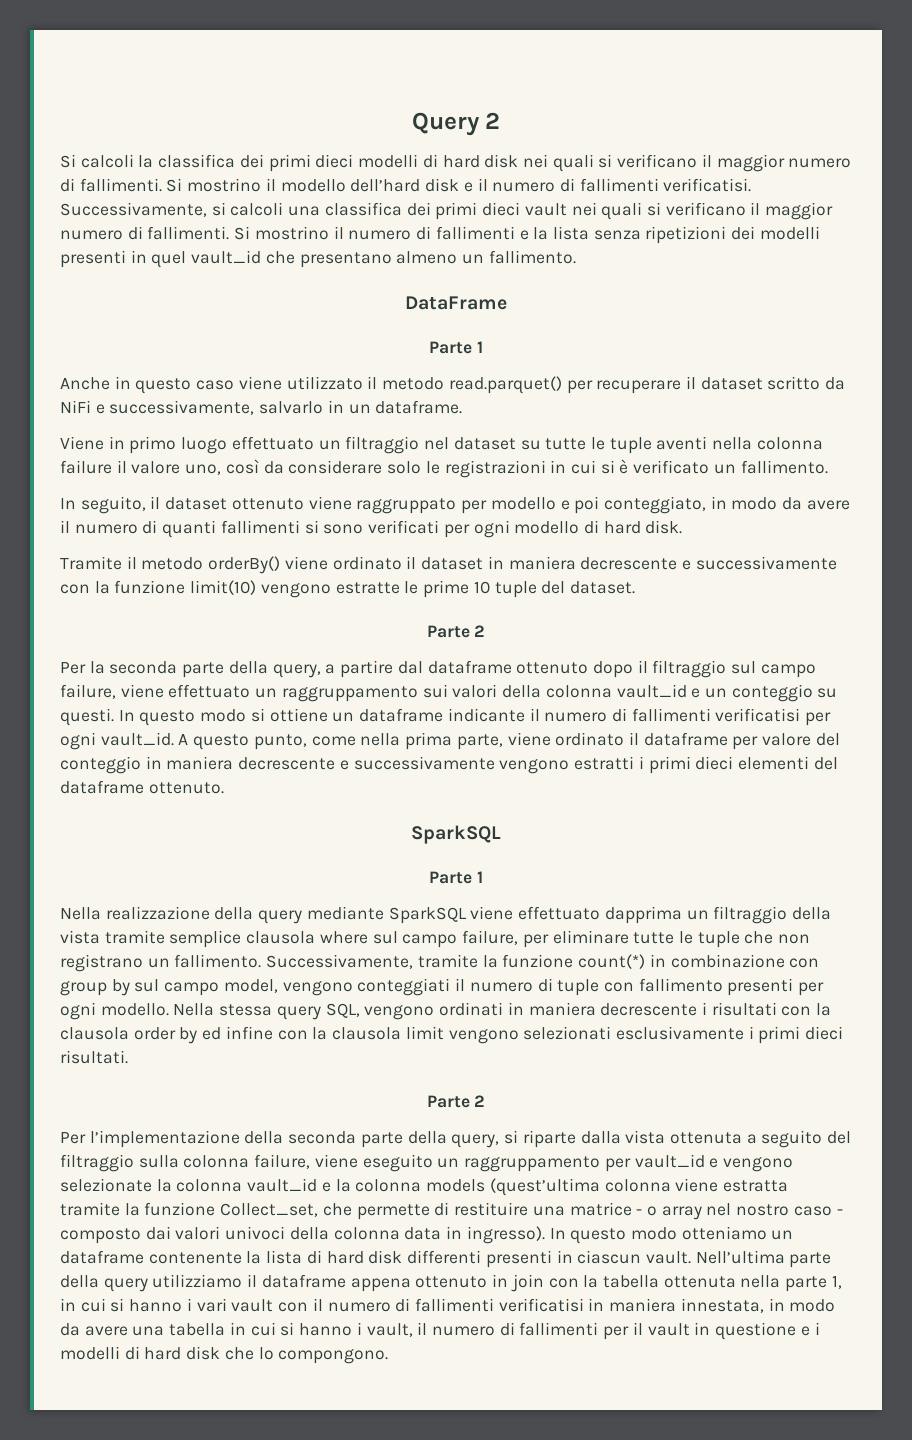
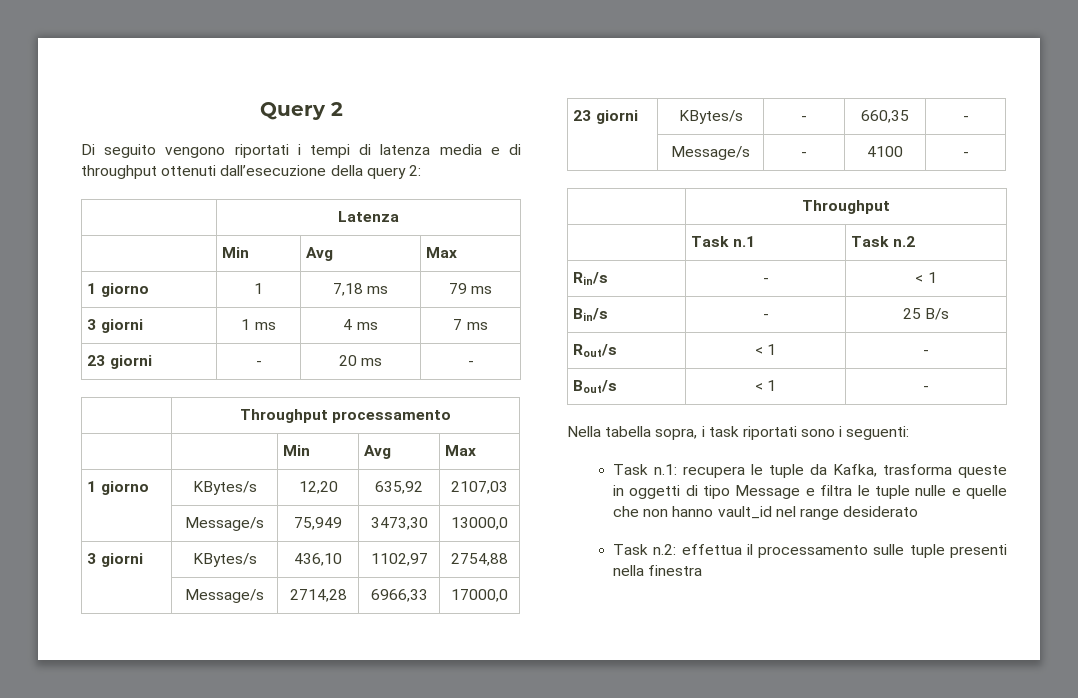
- Si calcoli la classifica dei primi dieci modelli di hard disk nei quali si verificano il maggior numero di fallimenti. Si mostrino il modello dell’hard disk e il numero di fallimenti verificatisi. Successivamente, si calcoli una classifica dei primi dieci vault nei quali si verificano il maggior numero di fallimenti. Si mostrino il numero di fallimenti e la lista senza ripetizioni dei modelli presenti in quel vault_id che presentano almeno un fallimento.
- DataFrame
- Parte 1
- Anche in questo caso viene utilizzato il metodo read.parquet() per recuperare il dataset scritto da NiFi e successivamente, salvarlo in un dataframe.
- Viene in primo luogo effettuato un filtraggio nel dataset su tutte le tuple aventi nella colonna failure il valore uno, così da considerare solo le registrazioni in cui si è verificato un fallimento.
- In seguito, il dataset ottenuto viene raggruppato per modello e poi conteggiato, in modo da avere il numero di quanti fallimenti si sono verificati per ogni modello di hard disk.
- Tramite il metodo orderBy() viene ordinato il dataset in maniera decrescente e successivamente con la funzione limit(10) vengono estratte le prime 10 tuple del dataset.
- Parte 2
- Per la seconda parte della query, a partire dal dataframe ottenuto dopo il filtraggio sul campo failure, viene effettuato un raggruppamento sui valori della colonna vault_id e un conteggio su questi. In questo modo si ottiene un dataframe indicante il numero di fallimenti verificatisi per ogni vault_id. A questo punto, come nella prima parte, viene ordinato il dataframe per valore del conteggio in maniera decrescente e successivamente vengono estratti i primi dieci elementi del dataframe ottenuto.
- SparkSQL
- Parte 1
- Nella realizzazione della query mediante SparkSQL viene effettuato dapprima un filtraggio della vista tramite semplice clausola where sul campo failure, per eliminare tutte le tuple che non registrano un fallimento. Successivamente, tramite la funzione count(*) in combinazione con group by sul campo model, vengono conteggiati il numero di tuple con fallimento presenti per ogni modello. Nella stessa query SQL, vengono ordinati in maniera decrescente i risultati con la clausola order by ed infine con la clausola limit vengono selezionati esclusivamente i primi dieci risultati.
- Parte 2
- Per l’implementazione della seconda parte della query, si riparte dalla vista ottenuta a seguito del filtraggio sulla colonna failure, viene eseguito un raggruppamento per vault_id e vengono selezionate la colonna vault_id e la colonna models (quest’ultima colonna viene estratta tramite la funzione Collect_set, che permette di restituire una matrice - o array nel nostro caso - composto dai valori univoci della colonna data in ingresso). In questo modo otteniamo un dataframe contenente la lista di hard disk differenti presenti in ciascun vault. Nell’ultima parte della query utilizziamo il dataframe appena ottenuto in join con la tabella ottenuta nella parte 1, in cui si hanno i vari vault con il numero di fallimenti verificatisi in maniera innestata, in modo da avere una tabella in cui si hanno i vault, il numero di fallimenti per il vault in questione e i modelli di hard disk che lo compongono.
+ Di seguito vengono riportati i tempi di latenza media e di throughput ottenuti dall’esecuzione della query 2:
+ | Latenza
+ | Min | Avg | Max
+ 1 giorno | 1 | 7,18 ms | 79 ms
+ 3 giorni | 1 ms | 4 ms | 7 ms
+ 23 giorni | - | 20 ms | -
+ | Throughput processamento
+ | | Min | Avg | Max
+ 1 giorno | KBytes/s | 12,20 | 635,92 | 2107,03
+ | Message/s | 75,949 | 3473,30 | 13000,0
+ 3 giorni | KBytes/s | 436,10 | 1102,97 | 2754,88
+ | Message/s | 2714,28 | 6966,33 | 17000,0
+ 23 giorni | KBytes/s | - | 660,35 | -
+ | Message/s | - | 4100 | -
+ | Throughput
+ | Task n.1 | Task n.2
+ Rin/s | - | < 1
+ Bin/s | - | 25 B/s
+ Rout/s | < 1 | -
+ Bout/s | < 1 | -
+ Nella tabella sopra, i task riportati sono i seguenti:
+ Task n.1: recupera le tuple da Kafka, trasforma queste in oggetti di tipo Message e filtra le tuple nulle e quelle che non hanno vault_id nel range desiderato
+ Task n.2: effettua il processamento sulle tuple presenti nella finestra

